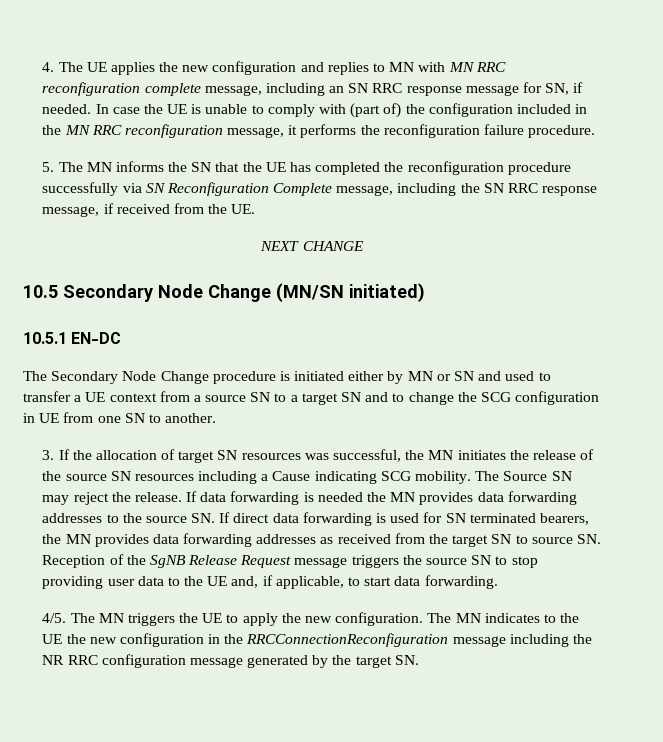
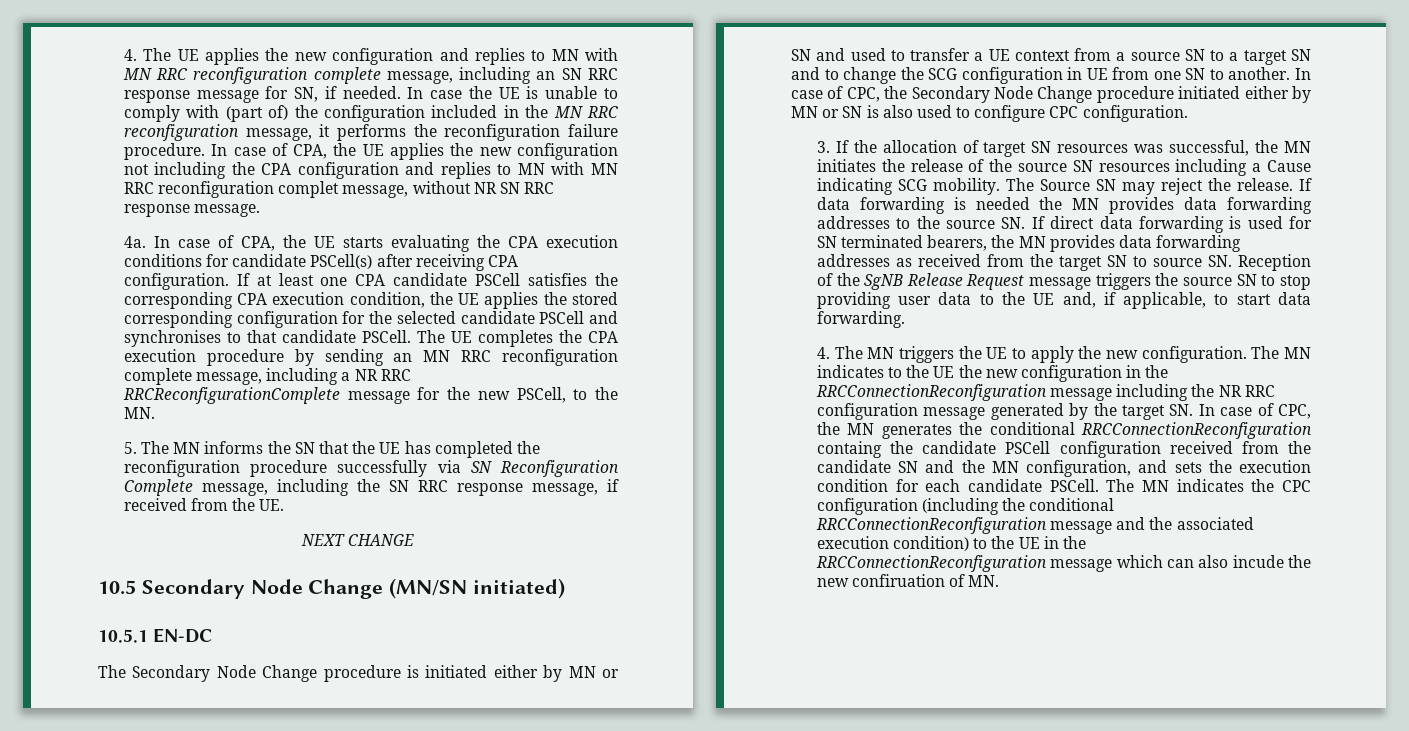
+ In case of CPA, the UE applies the new configuration not including the CPA configuration and replies to MN with MN RRC reconfiguration complet message, without NR SN RRC response message.
+ 4a. In case of CPA, the UE starts evaluating the CPA execution conditions for candidate PSCell(s) after receiving CPA configuration. If at least one CPA candidate PSCell satisfies the corresponding CPA execution condition, the UE applies the stored corresponding configuration for the selected candidate PSCell and synchronises to that candidate PSCell. The UE completes the CPA execution procedure by sending an MN RRC reconfiguration complete message, including a NR RRC RRCReconfigurationComplete message for the new PSCell, to the MN.
+ In case of CPC, the Secondary Node Change procedure initiated either by MN or SN is also used to configure CPC configuration.
- 4/5. The MN triggers the UE to apply the new configuration.
+ 4. The MN triggers the UE to apply the new configuration.
- The MN indicates to the UE the new configuration in the RRCConnectionReconfiguration message including the NR RRC configuration message generated by the target SN.
+ The MN indicates to the UE the new configuration in the RRCConnectionReconfiguration message including the NR RRC configuration message generated by the target SN. In case of CPC, the MN generates the conditional RRCConnectionReconfiguration containg the candidate PSCell configuration received from the candidate SN and the MN configuration, and sets the execution condition for each candidate PSCell. The MN indicates the CPC configuration (including the conditional RRCConnectionReconfiguration message and the associated execution condition) to the UE in the RRCConnectionReconfiguration message which can also incude the new confiruation of MN.

